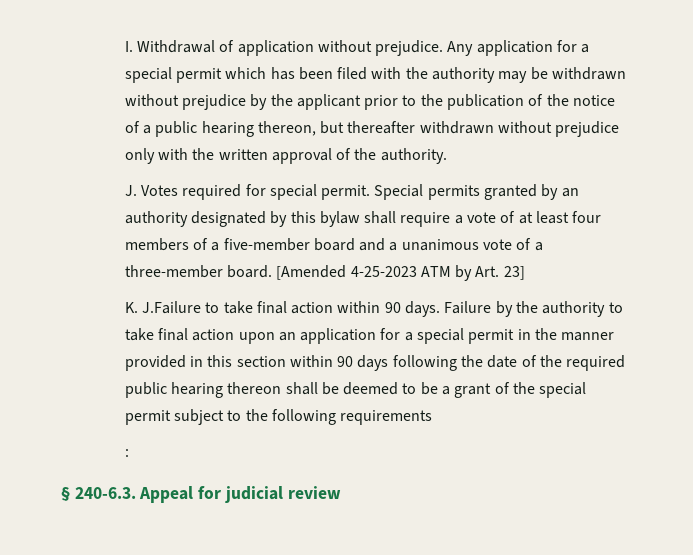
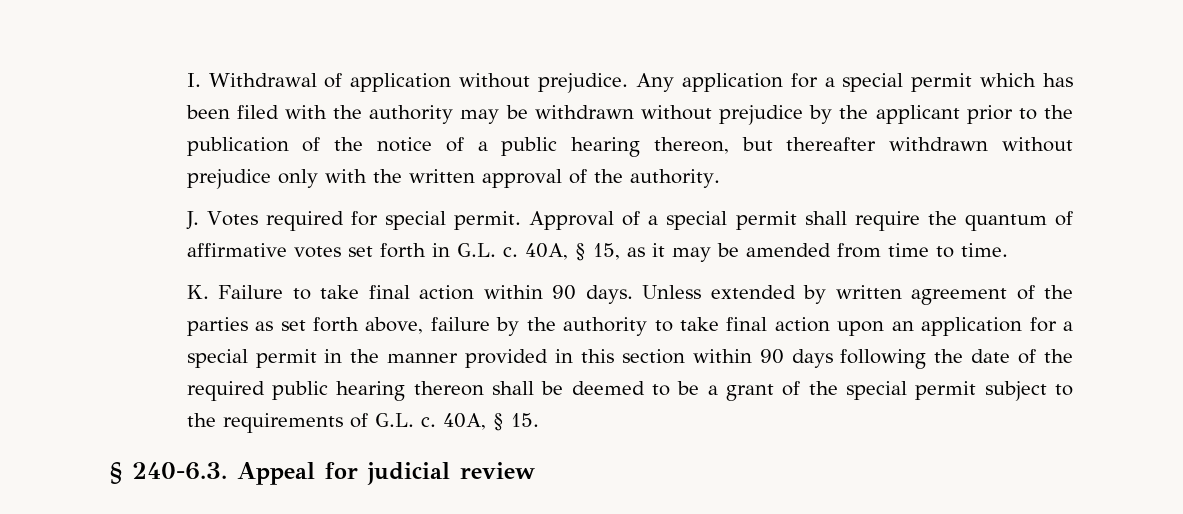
- Special permits granted by an authority designated by this bylaw shall require a vote of at least four members of a five-member board and a unanimous vote of a three-member board. [Amended 4-25-2023 ATM by Art. 23]
+ Approval of a special permit shall require the quantum of affirmative votes set forth in G.L. c. 40A, § 15, as it may be amended from time to time.
- K. J.Failure to take final action within 90 days.
+ K. Failure to take final action within 90 days.
- Failure by the authority to take final action upon an application for a special permit in the manner provided in this section within 90 days following the date of the required public hearing thereon shall be deemed to be a grant of the special permit subject to the following requirements
- :
+ Unless extended by written agreement of the parties as set forth above, failure by the authority to take final action upon an application for a special permit in the manner provided in this section within 90 days following the date of the required public hearing thereon shall be deemed to be a grant of the special permit subject to the requirements of G.L. c. 40A, § 15.

